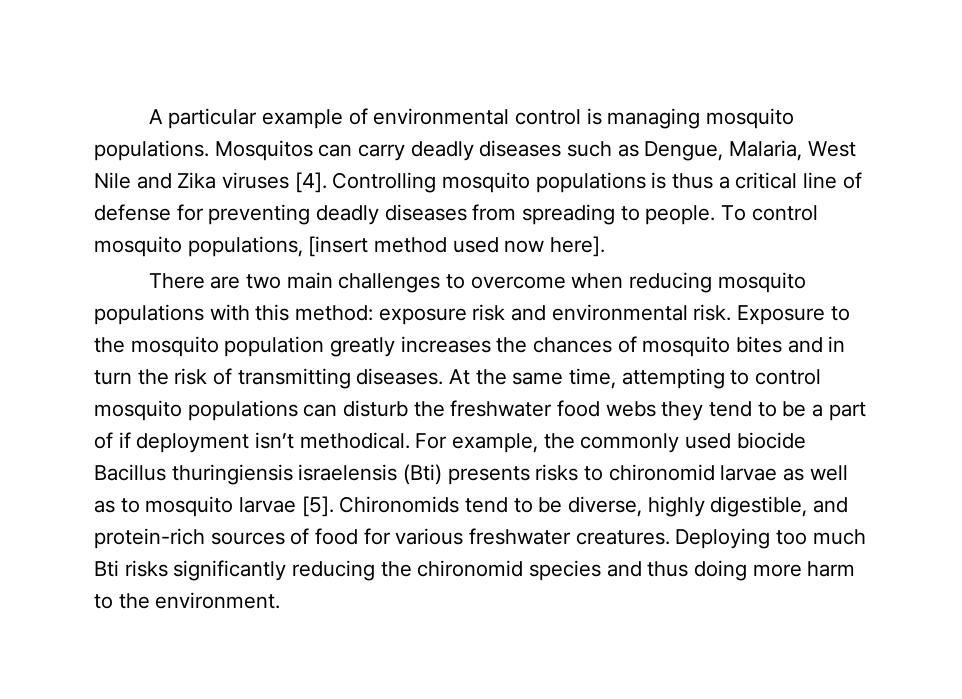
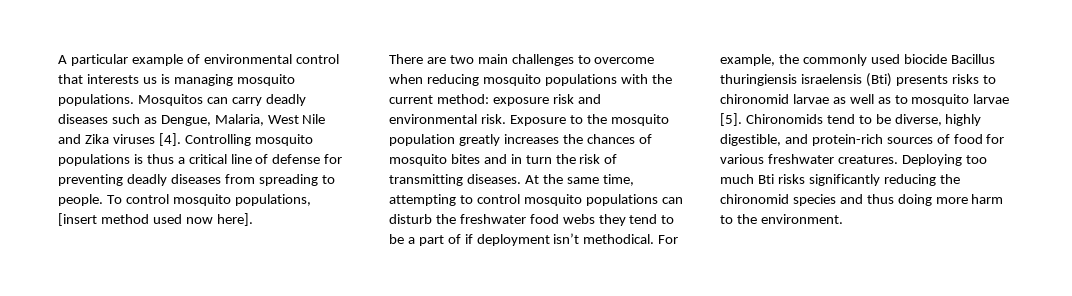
- A particular example of environmental control is managing mosquito populations.
+ A particular example of environmental control that interests us is managing mosquito populations.
- There are two main challenges to overcome when reducing mosquito populations with this method: exposure risk and environmental risk.
+ There are two main challenges to overcome when reducing mosquito populations with the current method: exposure risk and environmental risk.

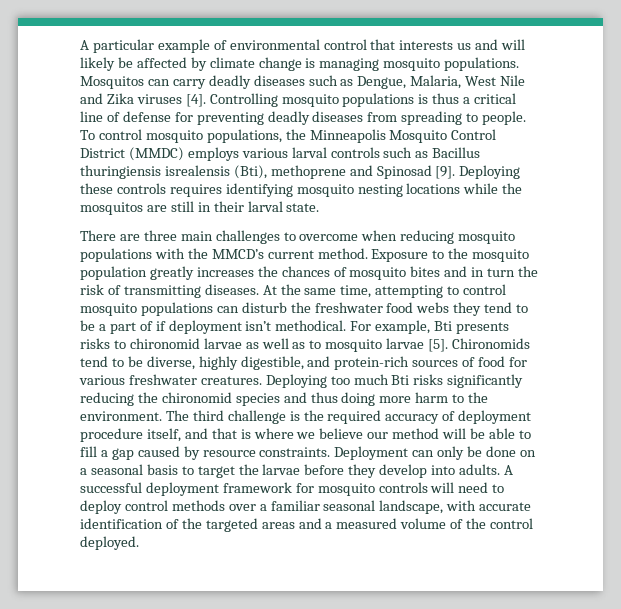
- A particular example of environmental control that interests us is managing mosquito populations.
+ A particular example of environmental control that interests us and will likely be affected by climate change is managing mosquito populations.
- To control mosquito populations, [insert method used now here].
+ To control mosquito populations, the Minneapolis Mosquito Control District (MMDC) employs various larval controls such as Bacillus thuringiensis isrealensis (Bti), methoprene and Spinosad [9]. Deploying these controls requires identifying mosquito nesting locations while the mosquitos are still in their larval state.
- There are two main challenges to overcome when reducing mosquito populations with the current method: exposure risk and environmental risk.
+ There are three main challenges to overcome when reducing mosquito populations with the MMCD’s current method.
- For example, the commonly used biocide Bacillus thuringiensis israelensis (Bti) presents risks to chironomid larvae as well as to mosquito larvae [5].
+ For example, Bti presents risks to chironomid larvae as well as to mosquito larvae [5].
+ The third challenge is the required accuracy of deployment procedure itself, and that is where we believe our method will be able to fill a gap caused by resource constraints. Deployment can only be done on a seasonal basis to target the larvae before they develop into adults. A successful deployment framework for mosquito controls will need to deploy control methods over a familiar seasonal landscape, with accurate identification of the targeted areas and a measured volume of the control deployed.

